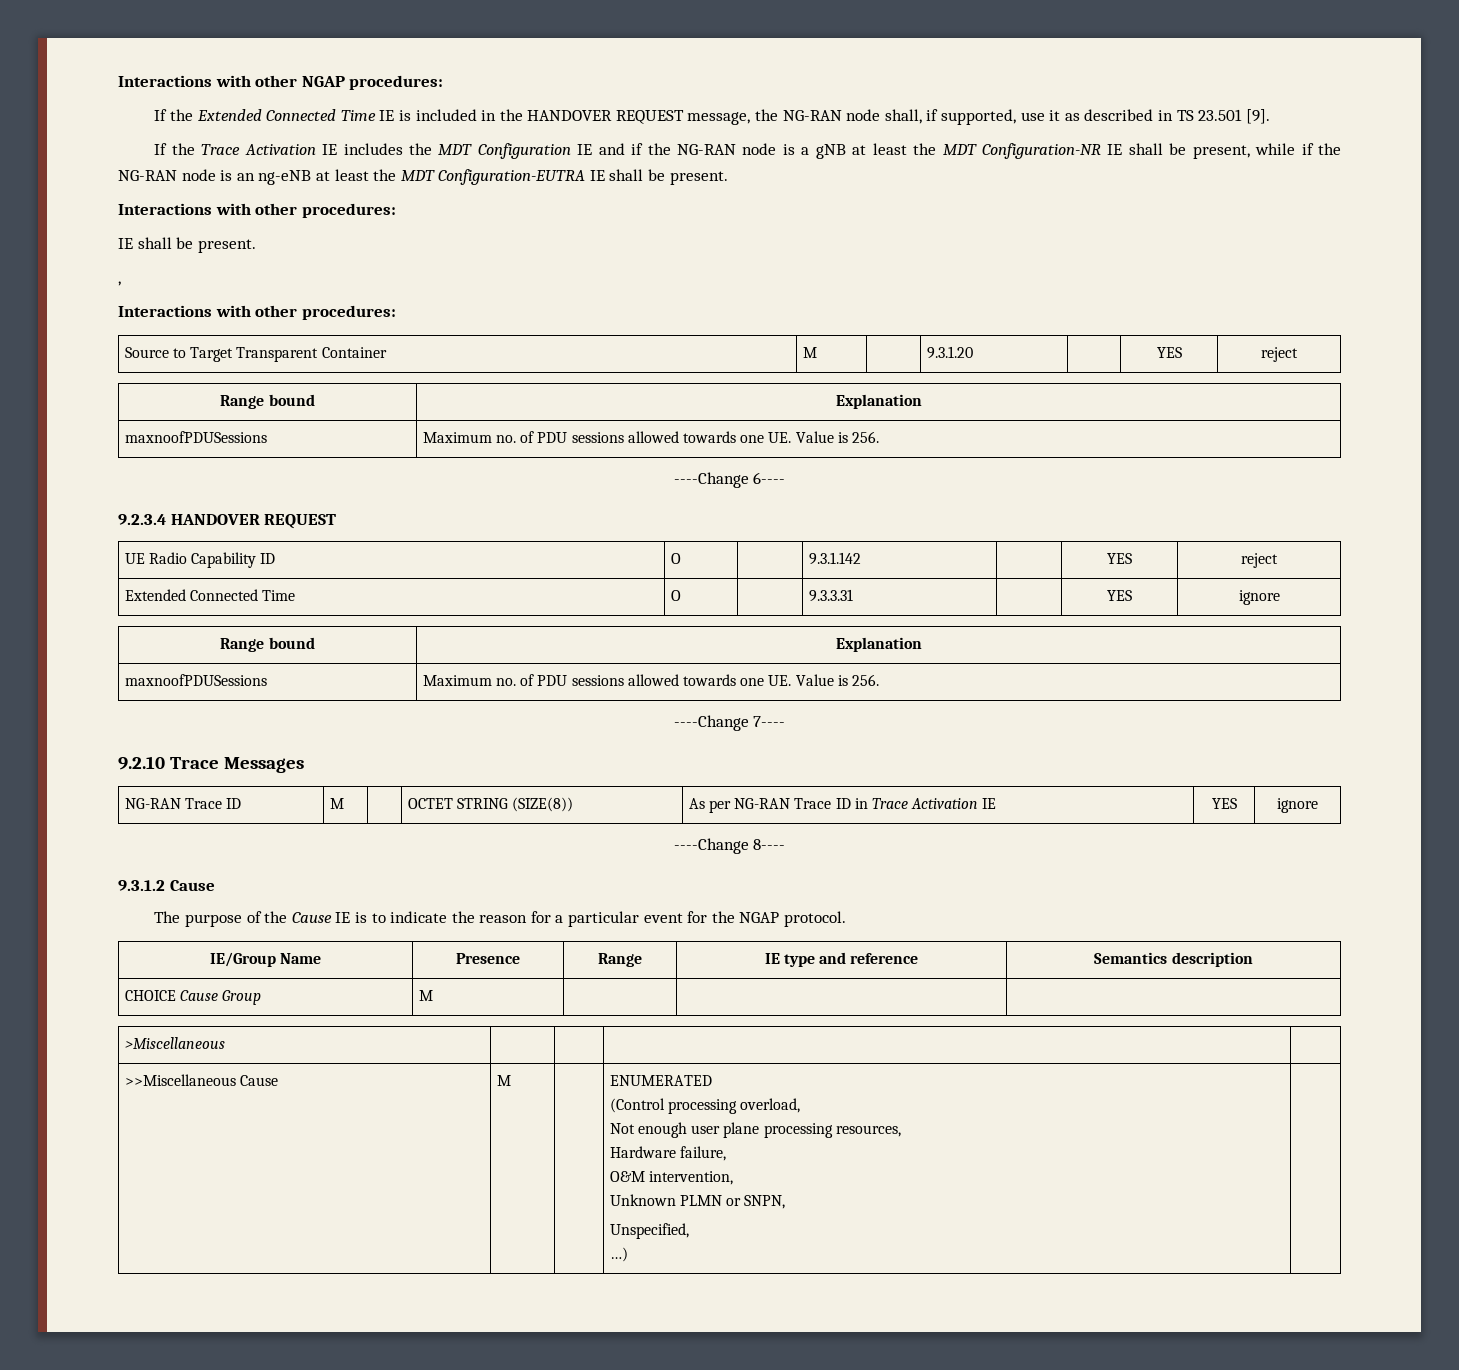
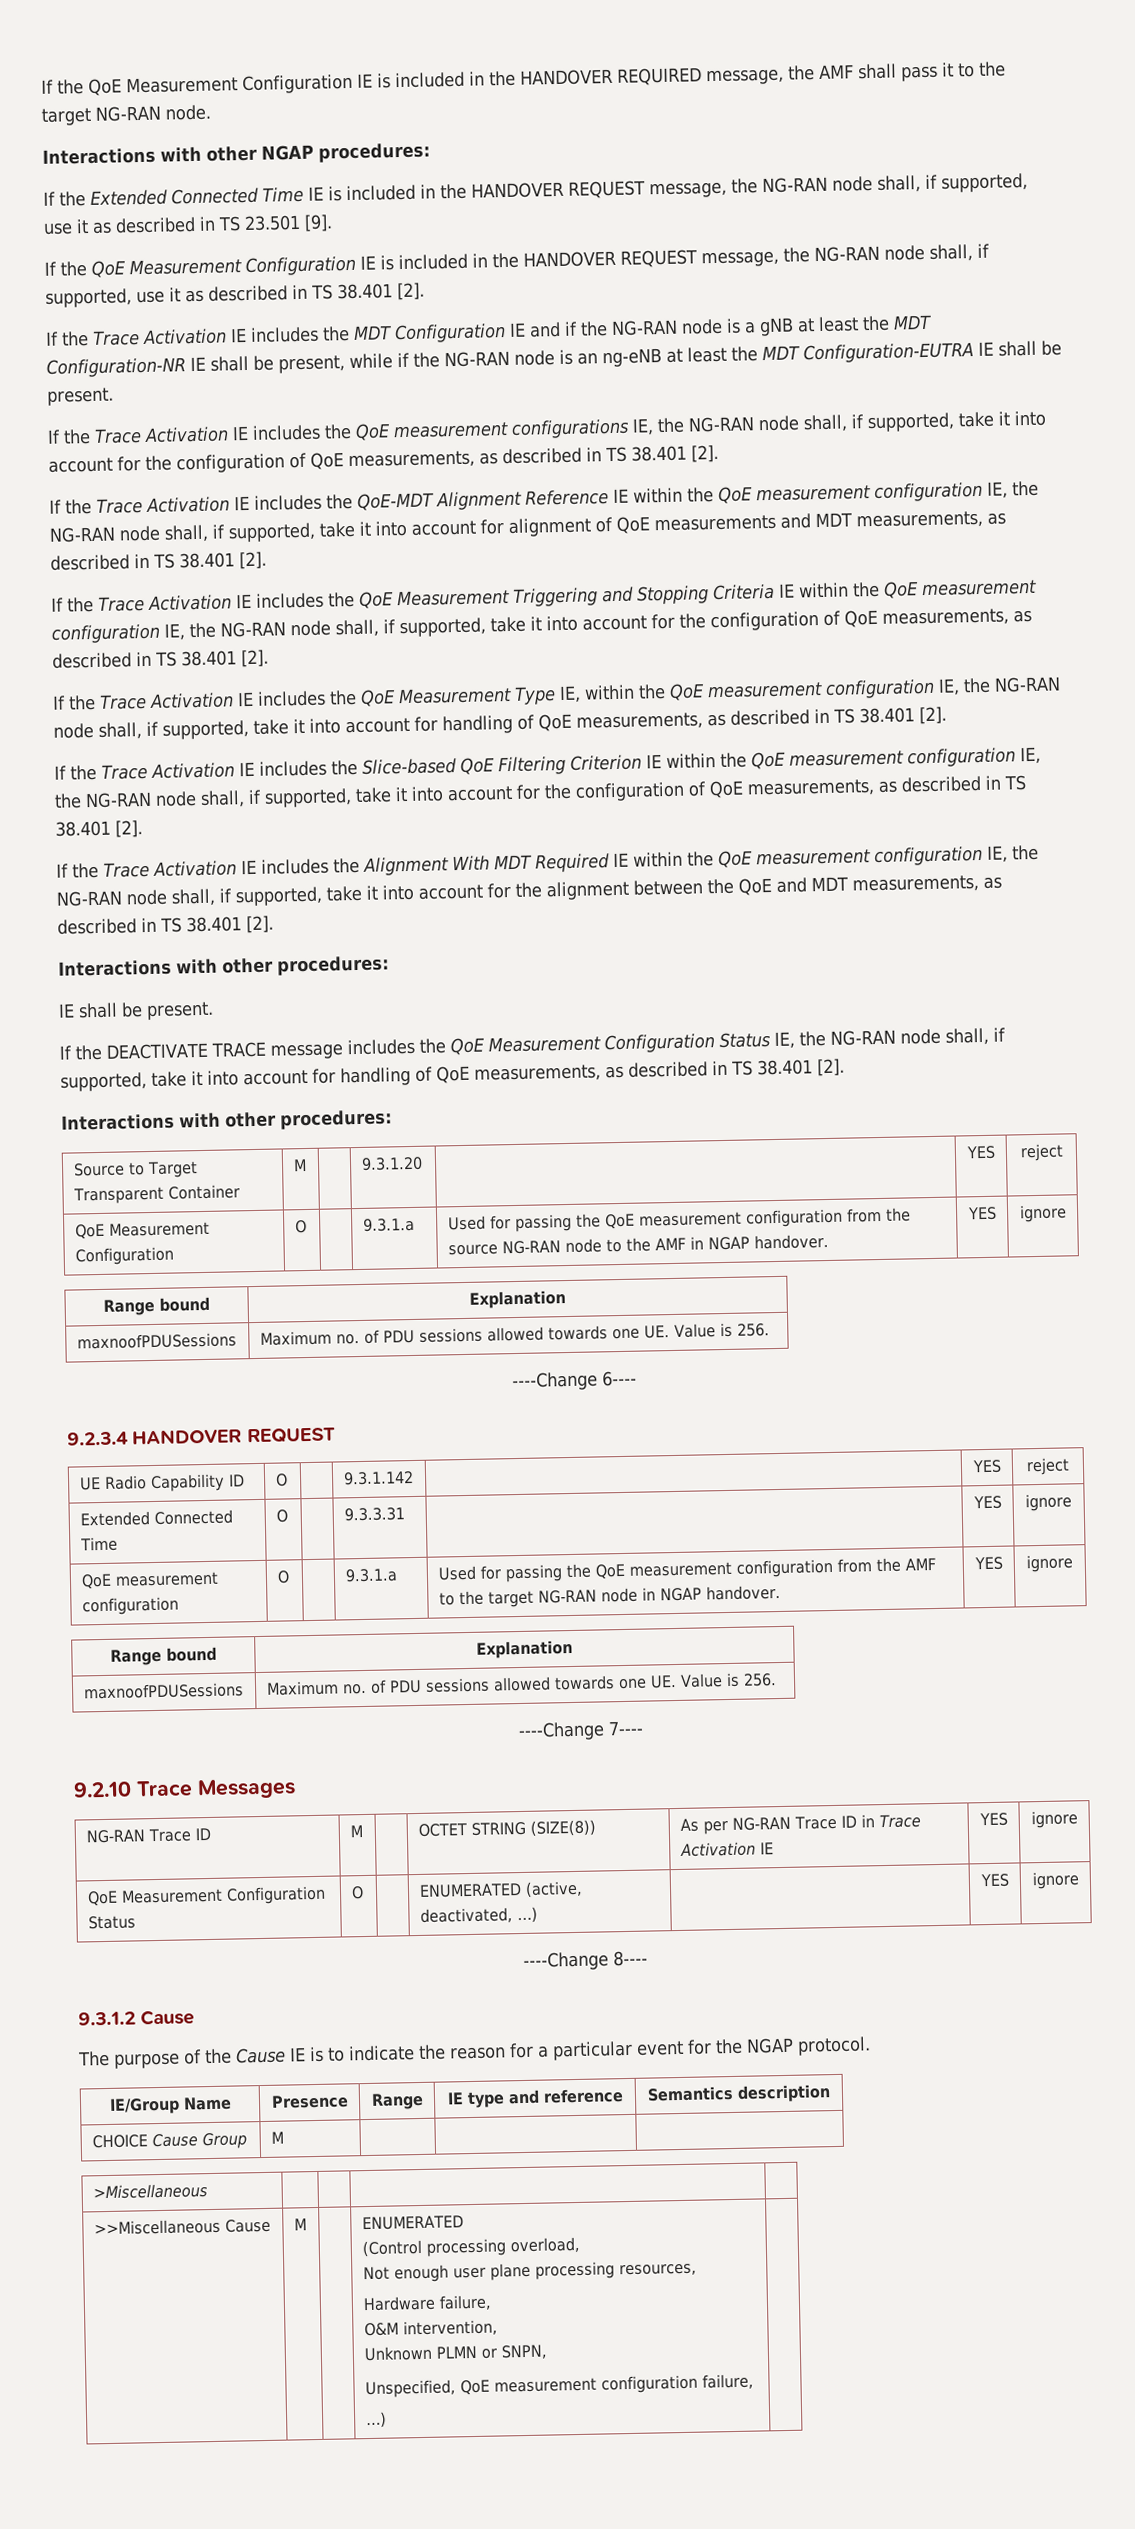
+ If the QoE Measurement Configuration IE is included in the HANDOVER REQUIRED message, the AMF shall pass it to the target NG-RAN node.
+ If the QoE Measurement Configuration IE is included in the HANDOVER REQUEST message, the NG-RAN node shall, if supported, use it as described in TS 38.401 [2].
+ If the Trace Activation IE includes the QoE measurement configurations IE, the NG-RAN node shall, if supported, take it into account for the configuration of QoE measurements, as described in TS 38.401 [2].
+ If the Trace Activation IE includes the QoE-MDT Alignment Reference IE within the QoE measurement configuration IE, the NG-RAN node shall, if supported, take it into account for alignment of QoE measurements and MDT measurements, as described in TS 38.401 [2].
+ If the Trace Activation IE includes the QoE Measurement Triggering and Stopping Criteria IE within the QoE measurement configuration IE, the NG-RAN node shall, if supported, take it into account for the configuration of QoE measurements, as described in TS 38.401 [2].
+ If the Trace Activation IE includes the QoE Measurement Type IE, within the QoE measurement configuration IE, the NG-RAN node shall, if supported, take it into account for handling of QoE measurements, as described in TS 38.401 [2].
+ If the Trace Activation IE includes the Slice-based QoE Filtering Criterion IE within the QoE measurement configuration IE, the NG-RAN node shall, if supported, take it into account for the configuration of QoE measurements, as described in TS 38.401 [2].
+ If the Trace Activation IE includes the Alignment With MDT Required IE within the QoE measurement configuration IE, the NG-RAN node shall, if supported, take it into account for the alignment between the QoE and MDT measurements, as described in TS 38.401 [2].
- ,
+ If the DEACTIVATE TRACE message includes the QoE Measurement Configuration Status IE, the NG-RAN node shall, if supported, take it into account for handling of QoE measurements, as described in TS 38.401 [2].
+ QoE Measurement Configuration | O | | 9.3.1.a | Used for passing the QoE measurement configuration from the source NG-RAN node to the AMF in NGAP handover. | YES | ignore
+ QoE measurement configuration | O | | 9.3.1.a | Used for passing the QoE measurement configuration from the AMF to the target NG-RAN node in NGAP handover. | YES | ignore
+ QoE Measurement Configuration Status | O | | ENUMERATED (active, deactivated, …) | | YES | ignore
  >>Miscellaneous Cause | M | | ENUMERATED
  (Control processing overload,
  Not enough user plane processing resources,
  Hardware failure,
  O&M intervention,
  Unknown PLMN or SNPN,
- Unspecified,
+ Unspecified, QoE measurement configuration failure,

